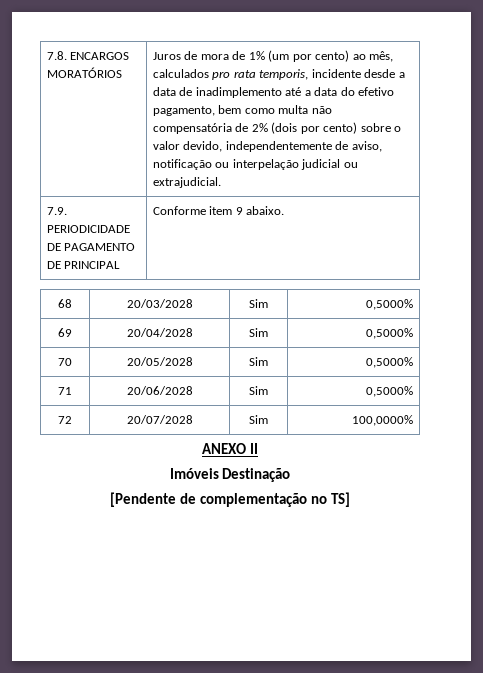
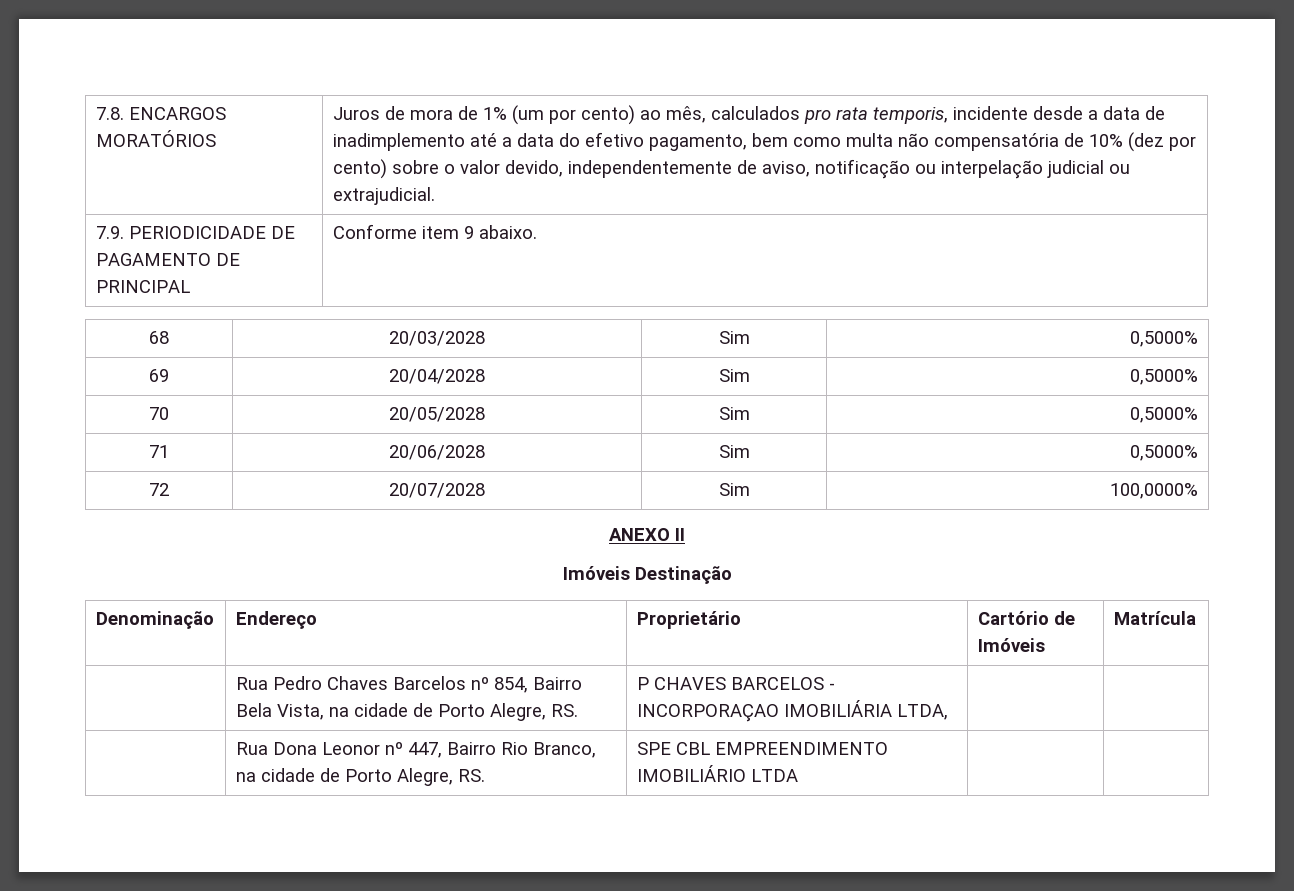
- Juros de mora de 1% (um por cento) ao mês, calculados pro rata temporis, incidente desde a data de inadimplemento até a data do efetivo pagamento, bem como multa não compensatória de 2% (dois por cento) sobre o valor devido, independentemente de aviso, notificação ou interpelação judicial ou extrajudicial.
+ Juros de mora de 1% (um por cento) ao mês, calculados pro rata temporis, incidente desde a data de inadimplemento até a data do efetivo pagamento, bem como multa não compensatória de 10% (dez por cento) sobre o valor devido, independentemente de aviso, notificação ou interpelação judicial ou extrajudicial.
- [Pendente de complementação no TS]
+ Denominação | Endereço | Proprietário | Cartório de Imóveis | Matrícula
+ | Rua Pedro Chaves Barcelos nº 854, Bairro Bela Vista, na cidade de Porto Alegre, RS. | P CHAVES BARCELOS - INCORPORAÇAO IMOBILIÁRIA LTDA, | |
+ | Rua Dona Leonor nº 447, Bairro Rio Branco, na cidade de Porto Alegre, RS. | SPE CBL EMPREENDIMENTO IMOBILIÁRIO LTDA | |

